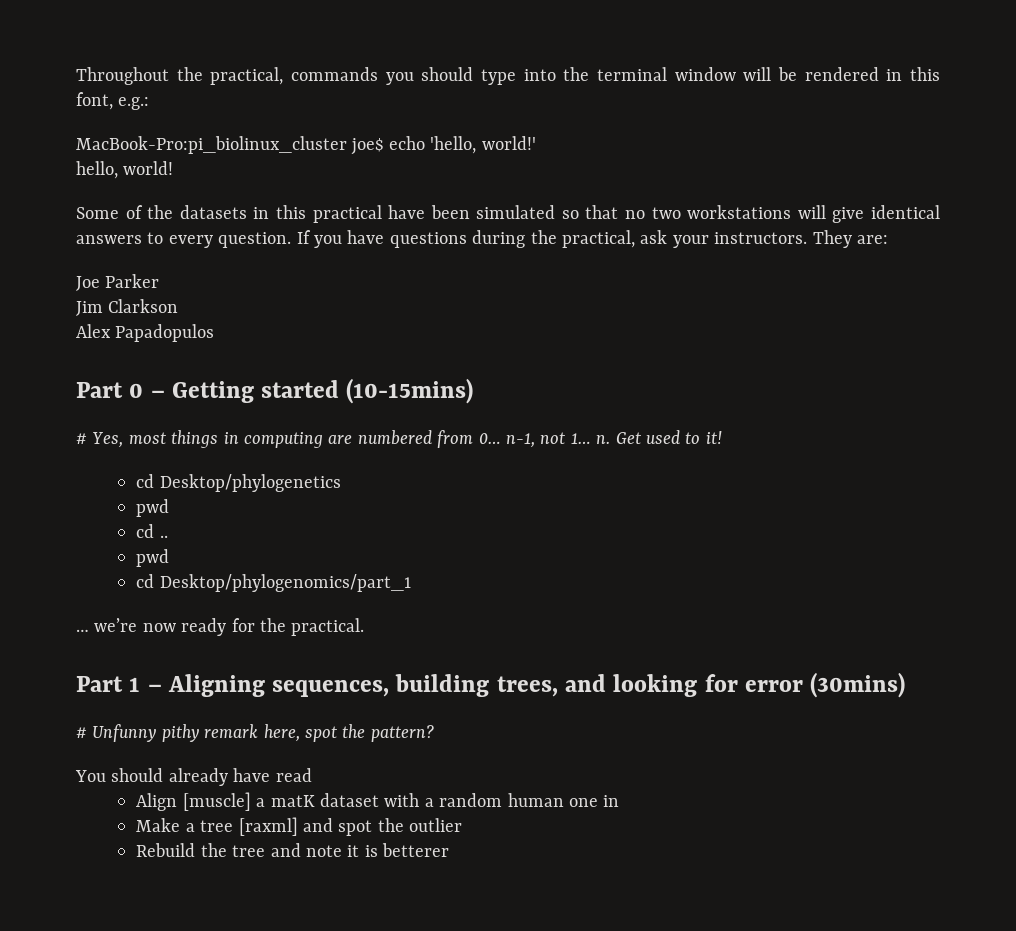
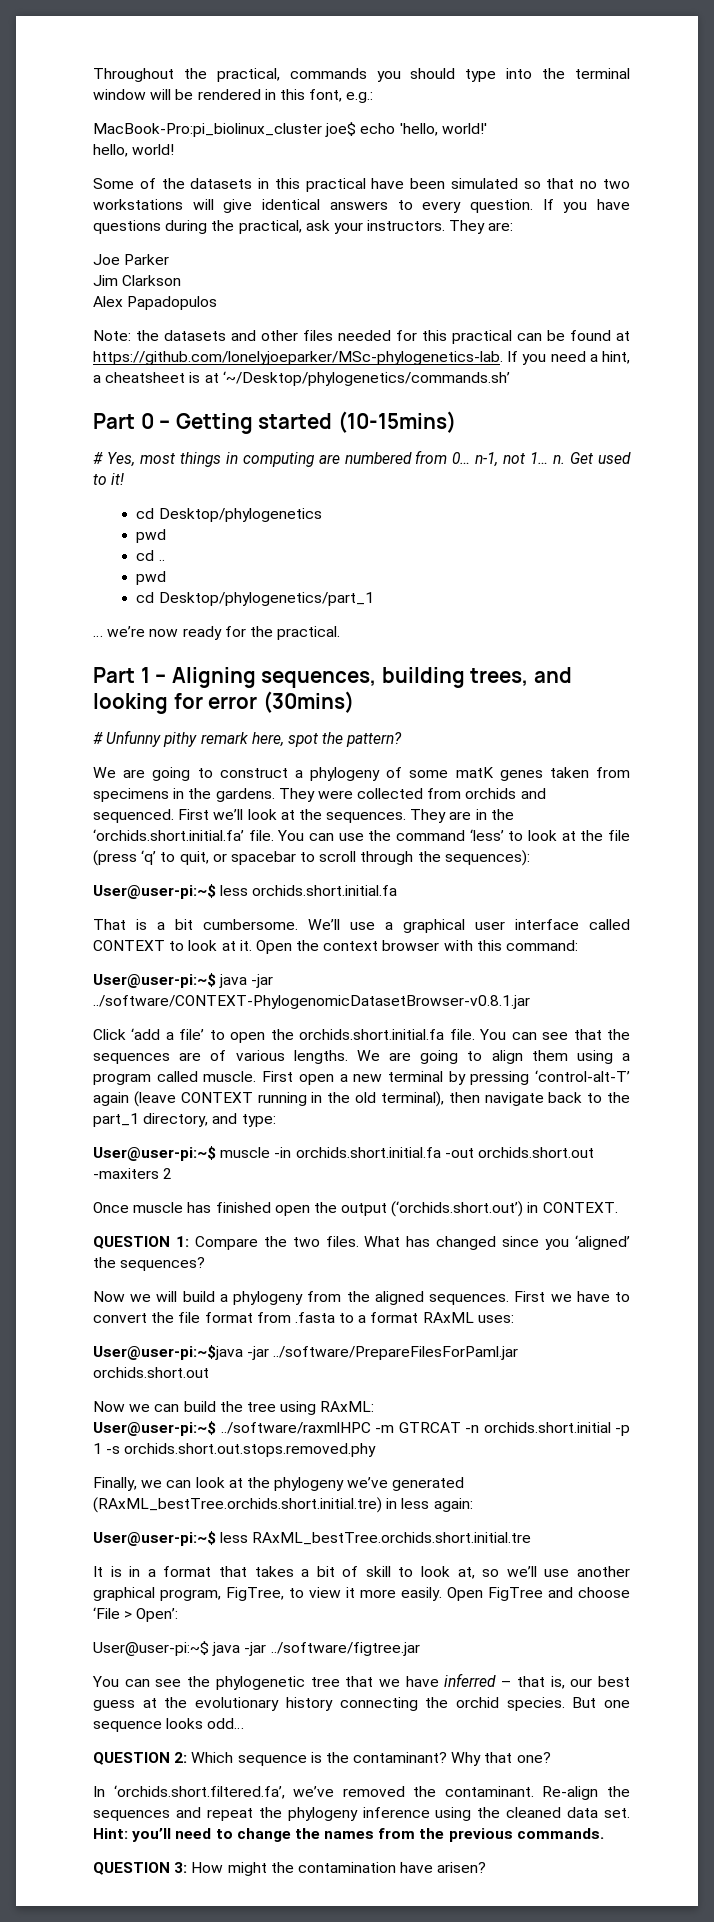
+ Note: the datasets and other files needed for this practical can be found at https://github.com/lonelyjoeparker/MSc-phylogenetics-lab. If you need a hint, a cheatsheet is at ‘~/Desktop/phylogenetics/commands.sh’
- cd Desktop/phylogenomics/part_1
+ cd Desktop/phylogenetics/part_1
- You should already have read
- Align [muscle] a matK dataset with a random human one in
- Make a tree [raxml] and spot the outlier
- Rebuild the tree and note it is betterer
+ We are going to construct a phylogeny of some matK genes taken from specimens in the gardens. They were collected from orchids and sequenced. First we’ll look at the sequences. They are in the ‘orchids.short.initial.fa’ file. You can use the command ‘less’ to look at the file (press ‘q’ to quit, or spacebar to scroll through the sequences):
+ User@user-pi:~$ less orchids.short.initial.fa
+ That is a bit cumbersome. We’ll use a graphical user interface called CONTEXT to look at it. Open the context browser with this command:
+ User@user-pi:~$ java -jar ../software/CONTEXT-PhylogenomicDatasetBrowser-v0.8.1.jar
+ Click ‘add a file’ to open the orchids.short.initial.fa file. You can see that the sequences are of various lengths. We are going to align them using a program called muscle. First open a new terminal by pressing ‘control-alt-T’ again (leave CONTEXT running in the old terminal), then navigate back to the part_1 directory, and type:
+ User@user-pi:~$ muscle -in orchids.short.initial.fa -out orchids.short.out -maxiters 2
+ Once muscle has finished open the output (‘orchids.short.out’) in CONTEXT.
+ QUESTION 1: Compare the two files. What has changed since you ‘aligned’ the sequences?
+ Now we will build a phylogeny from the aligned sequences. First we have to convert the file format from .fasta to a format RAxML uses:
+ User@user-pi:~$java -jar ../software/PrepareFilesForPaml.jar orchids.short.out
+ Now we can build the tree using RAxML:
+ User@user-pi:~$ ../software/raxmlHPC -m GTRCAT -n orchids.short.initial -p 1 -s orchids.short.out.stops.removed.phy
+ Finally, we can look at the phylogeny we’ve generated (RAxML_bestTree.orchids.short.initial.tre) in less again:
+ User@user-pi:~$ less RAxML_bestTree.orchids.short.initial.tre
+ It is in a format that takes a bit of skill to look at, so we’ll use another graphical program, FigTree, to view it more easily. Open FigTree and choose ‘File > Open’:
+ User@user-pi:~$ java -jar ../software/figtree.jar
+ You can see the phylogenetic tree that we have inferred – that is, our best guess at the evolutionary history connecting the orchid species. But one sequence looks odd…
+ QUESTION 2: Which sequence is the contaminant? Why that one?
+ In ‘orchids.short.filtered.fa’, we’ve removed the contaminant. Re-align the sequences and repeat the phylogeny inference using the cleaned data set. Hint: you’ll need to change the names from the previous commands.
+ QUESTION 3: How might the contamination have arisen?

